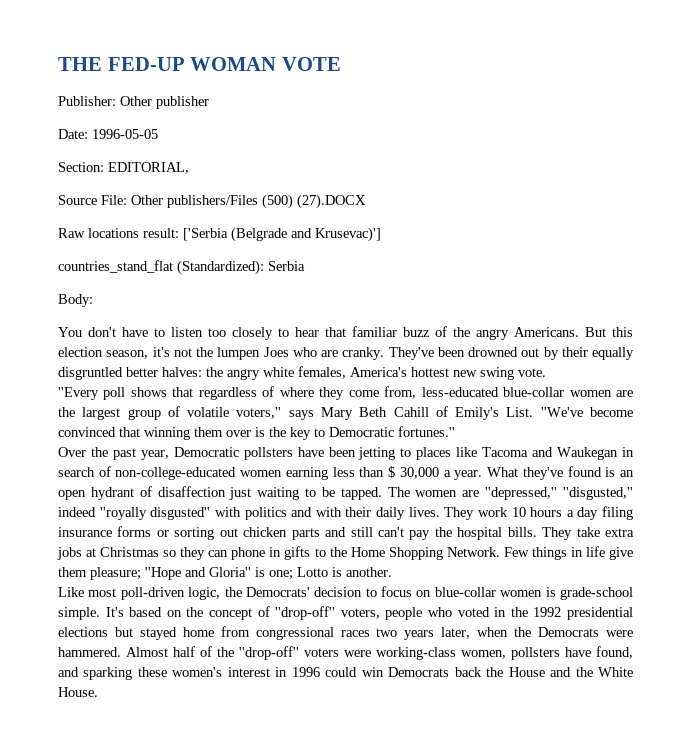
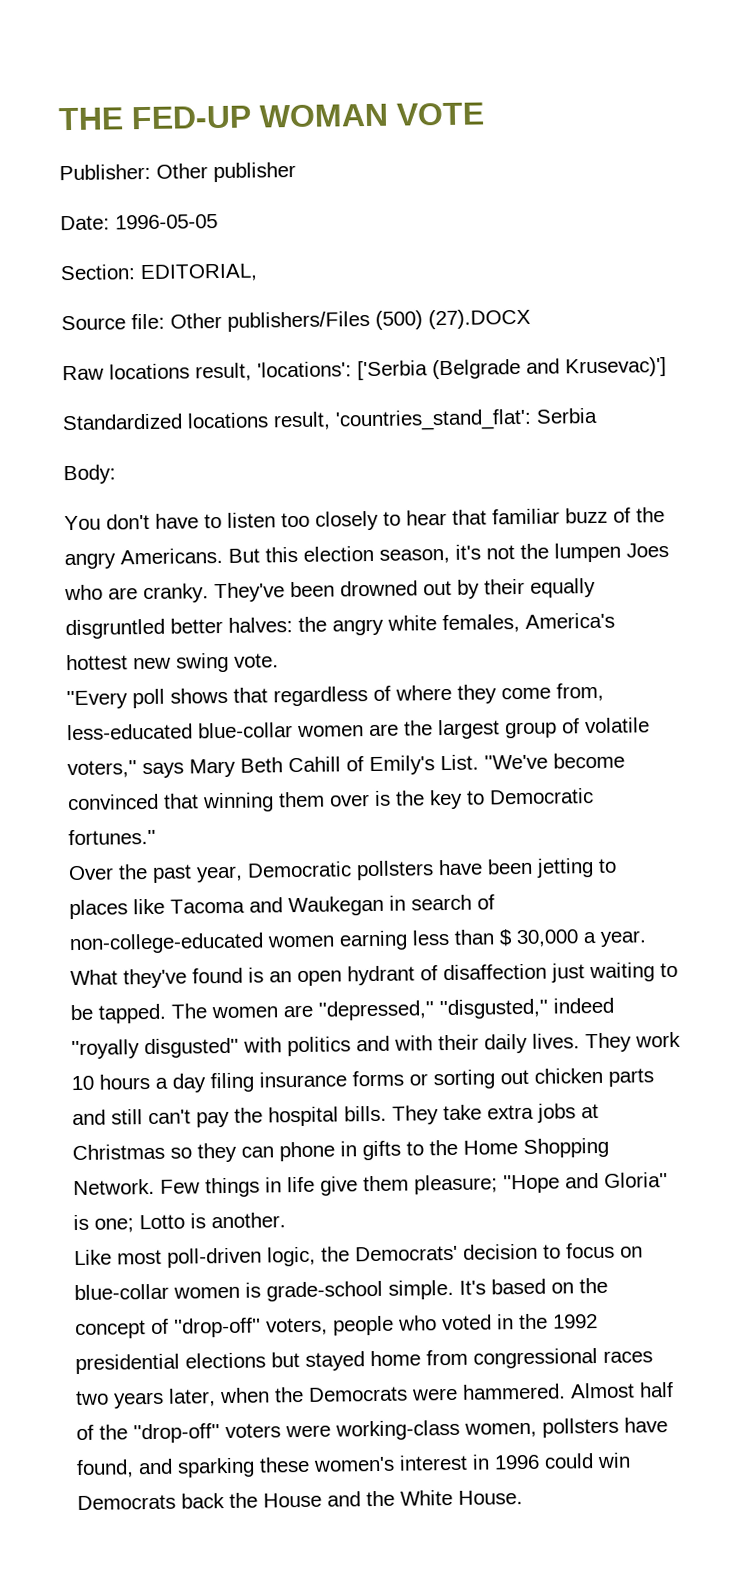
- Source File: Other publishers/Files (500) (27).DOCX
+ Source file: Other publishers/Files (500) (27).DOCX
- Raw locations result: ['Serbia (Belgrade and Krusevac)']
+ Raw locations result, 'locations': ['Serbia (Belgrade and Krusevac)']
- countries_stand_flat (Standardized): Serbia
+ Standardized locations result, 'countries_stand_flat': Serbia

